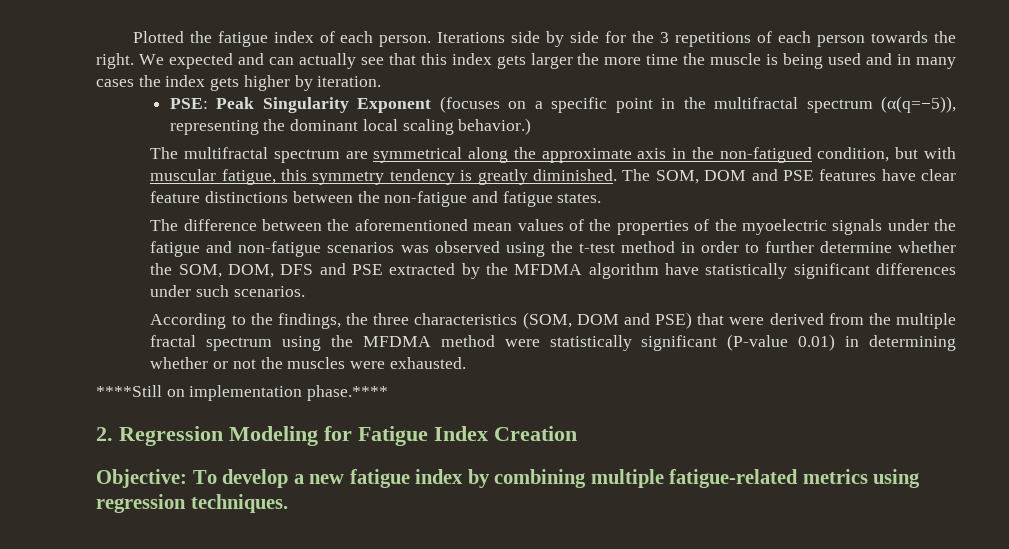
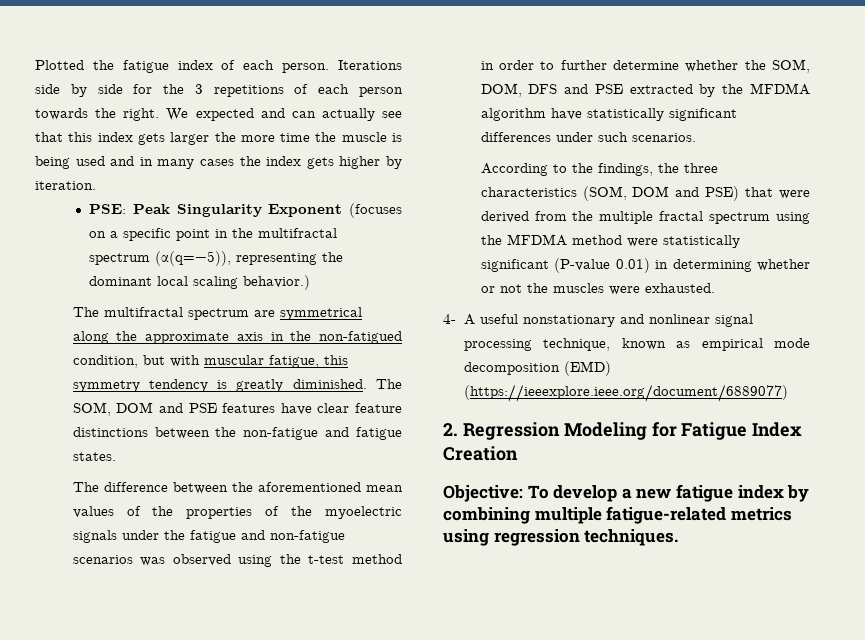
- ****Still on implementation phase.****
+ 4- A useful nonstationary and nonlinear signal processing technique, known as empirical mode decomposition (EMD) (https://ieeexplore.ieee.org/document/6889077)

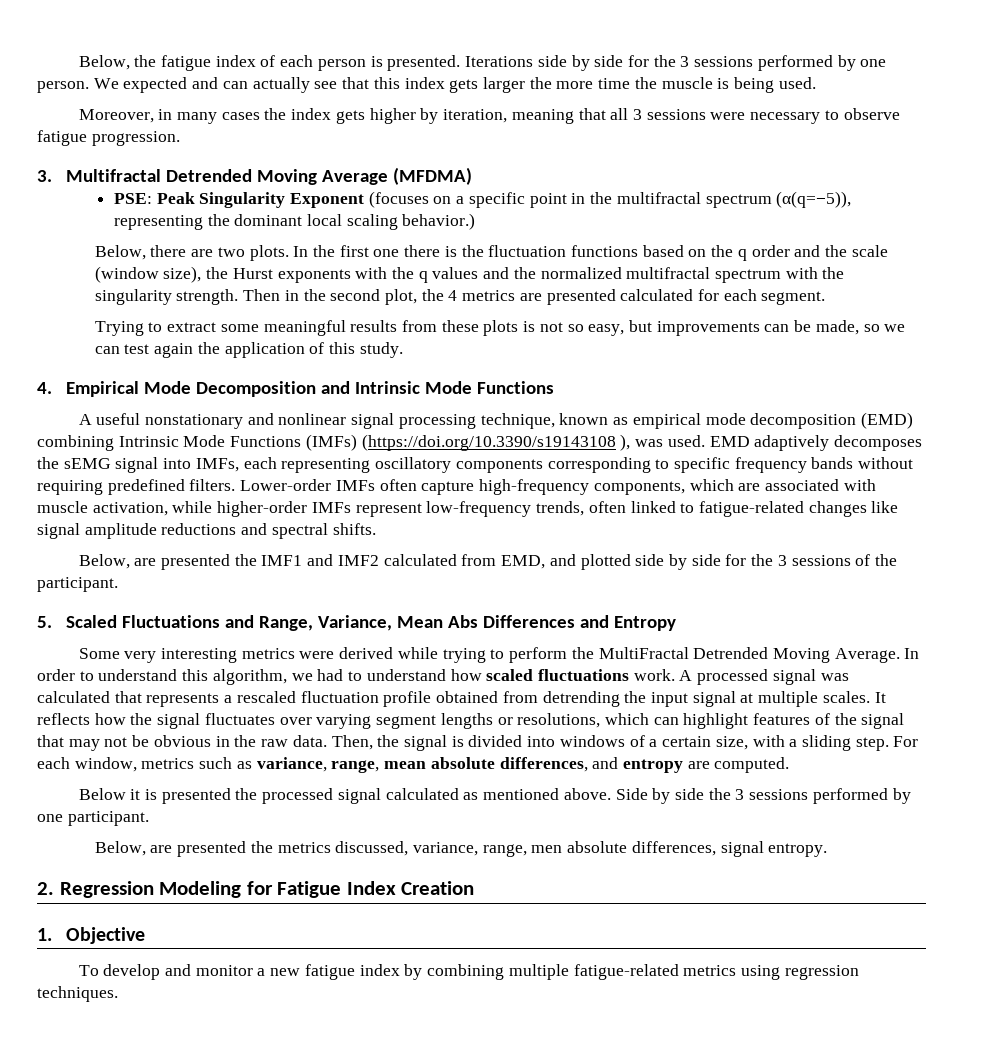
- Plotted the fatigue index of each person.
+ Below, the fatigue index of each person is presented.
- Iterations side by side for the 3 repetitions of each person towards the right.
+ Iterations side by side for the 3 sessions performed by one person.
- We expected and can actually see that this index gets larger the more time the muscle is being used and in many cases the index gets higher by iteration.
+ We expected and can actually see that this index gets larger the more time the muscle is being used.
+ Moreover, in many cases the index gets higher by iteration, meaning that all 3 sessions were necessary to observe fatigue progression.
+ 3. Multifractal Detrended Moving Average (MFDMA)
- The multifractal spectrum are symmetrical along the approximate axis in the non-fatigued condition, but with muscular fatigue, this symmetry tendency is greatly diminished. The SOM, DOM and PSE features have clear feature distinctions between the non-fatigue and fatigue states.
- The difference between the aforementioned mean values of the properties of the myoelectric signals under the fatigue and non-fatigue scenarios was observed using the t-test method in order to further determine whether the SOM, DOM, DFS and PSE extracted by the MFDMA algorithm have statistically significant differences under such scenarios.
- According to the findings, the three characteristics (SOM, DOM and PSE) that were derived from the multiple fractal spectrum using the MFDMA method were statistically significant (P-value 0.01) in determining whether or not the muscles were exhausted.
- 4- A useful nonstationary and nonlinear signal processing technique, known as empirical mode decomposition (EMD) (https://ieeexplore.ieee.org/document/6889077)
+ Below, there are two plots. In the first one there is the fluctuation functions based on the q order and the scale (window size), the Hurst exponents with the q values and the normalized multifractal spectrum with the singularity strength. Then in the second plot, the 4 metrics are presented calculated for each segment.
+ Trying to extract some meaningful results from these plots is not so easy, but improvements can be made, so we can test again the application of this study.
+ 4. Empirical Mode Decomposition and Intrinsic Mode Functions
+ A useful nonstationary and nonlinear signal processing technique, known as empirical mode decomposition (EMD) combining Intrinsic Mode Functions (IMFs) (https://doi.org/10.3390/s19143108 ), was used. EMD adaptively decomposes the sEMG signal into IMFs, each representing oscillatory components corresponding to specific frequency bands without requiring predefined filters. Lower-order IMFs often capture high-frequency components, which are associated with muscle activation, while higher-order IMFs represent low-frequency trends, often linked to fatigue-related changes like signal amplitude reductions and spectral shifts.
+ Below, are presented the IMF1 and IMF2 calculated from EMD, and plotted side by side for the 3 sessions of the participant.
+ 5. Scaled Fluctuations and Range, Variance, Mean Abs Differences and Entropy
+ Some very interesting metrics were derived while trying to perform the MultiFractal Detrended Moving Average. In order to understand this algorithm, we had to understand how scaled fluctuations work. A processed signal was calculated that represents a rescaled fluctuation profile obtained from detrending the input signal at multiple scales. It reflects how the signal fluctuates over varying segment lengths or resolutions, which can highlight features of the signal that may not be obvious in the raw data. Then, the signal is divided into windows of a certain size, with a sliding step. For each window, metrics such as variance, range, mean absolute differences, and entropy are computed.
+ Below it is presented the processed signal calculated as mentioned above. Side by side the 3 sessions performed by one participant.
+ Below, are presented the metrics discussed, variance, range, men absolute differences, signal entropy.
- Objective: To develop a new fatigue index by combining multiple fatigue-related metrics using regression techniques.
+ 1. Objective
+ To develop and monitor a new fatigue index by combining multiple fatigue-related metrics using regression techniques.

